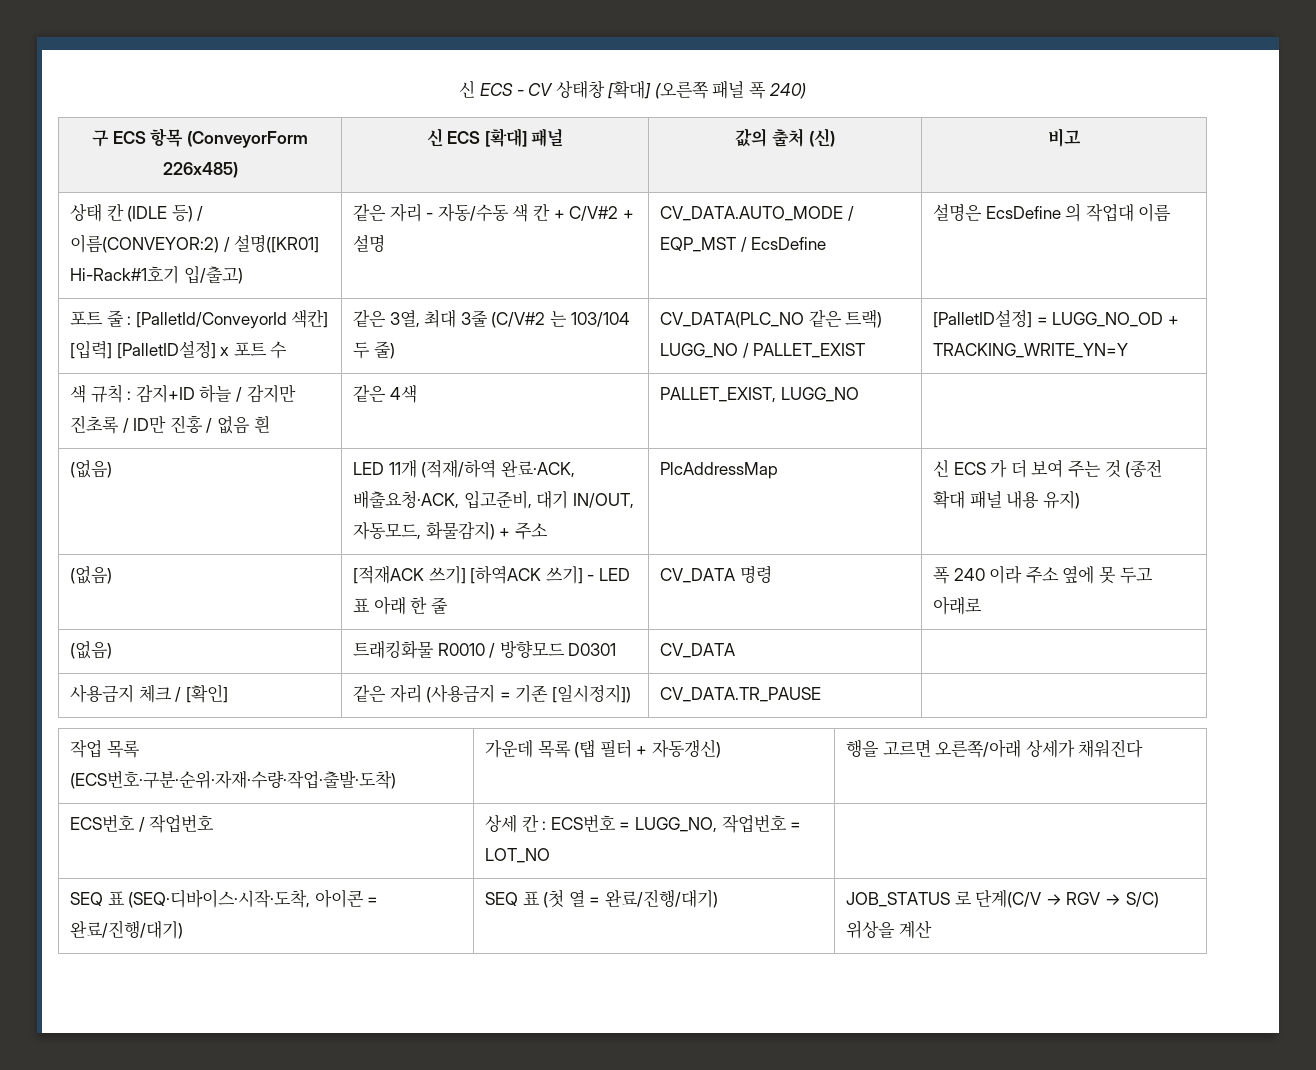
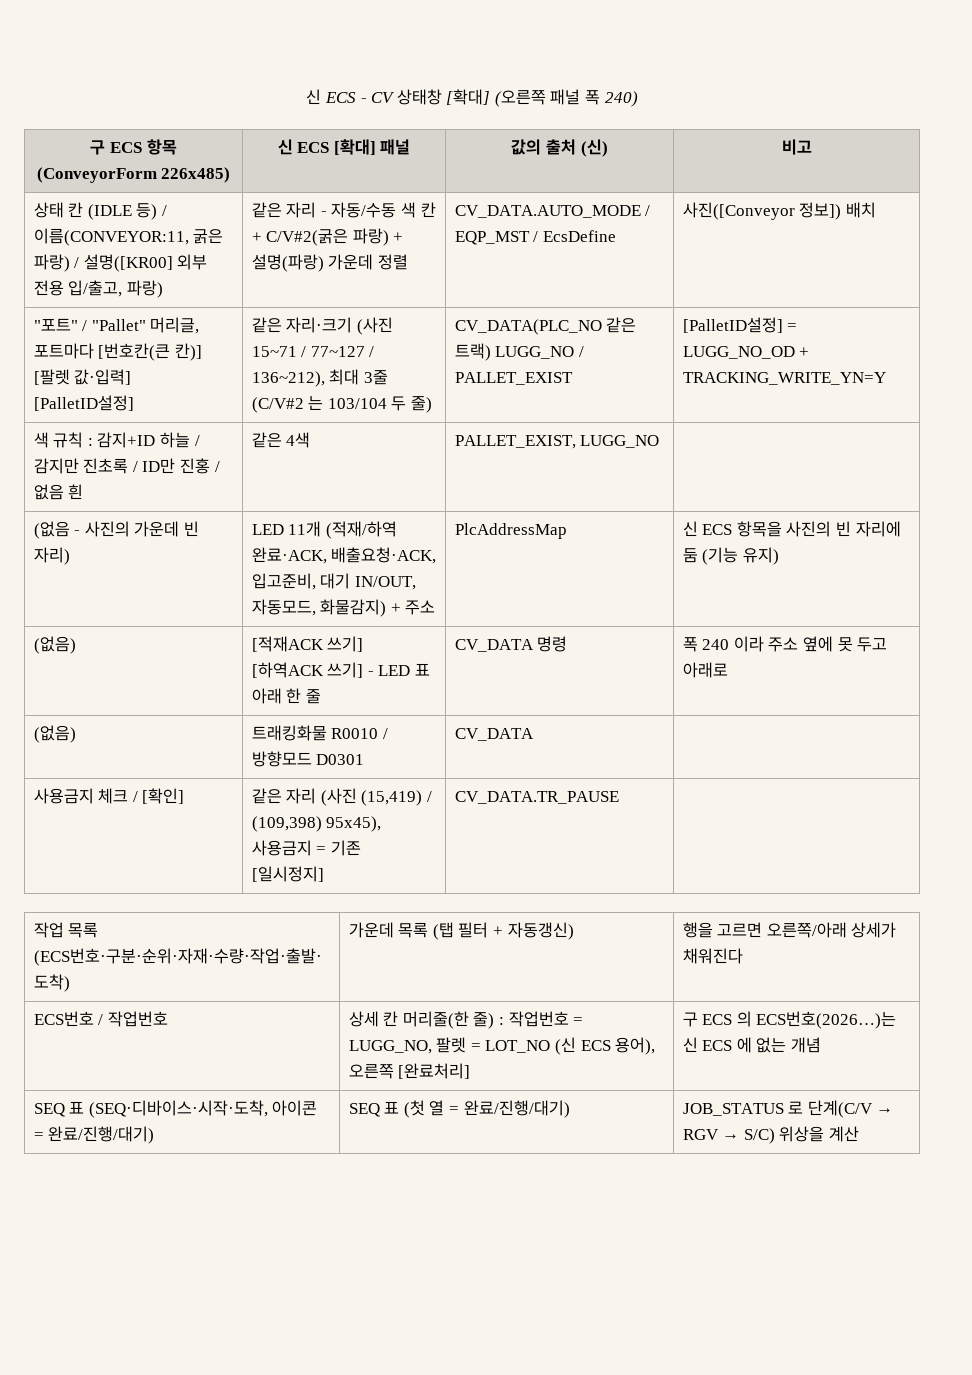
- 상태 칸 (IDLE 등) / 이름(CONVEYOR:2) / 설명([KR01] Hi-Rack#1호기 입/출고) | 같은 자리 - 자동/수동 색 칸 + C/V#2 + 설명 | CV_DATA.AUTO_MODE / EQP_MST / EcsDefine | 설명은 EcsDefine 의 작업대 이름
- 포트 줄 : [PalletId/ConveyorId 색칸] [입력] [PalletID설정] x 포트 수 | 같은 3열, 최대 3줄 (C/V#2 는 103/104 두 줄) | CV_DATA(PLC_NO 같은 트랙) LUGG_NO / PALLET_EXIST | [PalletID설정] = LUGG_NO_OD + TRACKING_WRITE_YN=Y
+ 상태 칸 (IDLE 등) / 이름(CONVEYOR:11, 굵은 파랑) / 설명([KR00] 외부 전용 입/출고, 파랑) | 같은 자리 - 자동/수동 색 칸 + C/V#2(굵은 파랑) + 설명(파랑) 가운데 정렬 | CV_DATA.AUTO_MODE / EQP_MST / EcsDefine | 사진([Conveyor 정보]) 배치
+ "포트" / "Pallet" 머리글, 포트마다 [번호칸(큰 칸)] [팔렛 값·입력] [PalletID설정] | 같은 자리·크기 (사진 15~71 / 77~127 / 136~212), 최대 3줄 (C/V#2 는 103/104 두 줄) | CV_DATA(PLC_NO 같은 트랙) LUGG_NO / PALLET_EXIST | [PalletID설정] = LUGG_NO_OD + TRACKING_WRITE_YN=Y
- (없음) | LED 11개 (적재/하역 완료·ACK, 배출요청·ACK, 입고준비, 대기 IN/OUT, 자동모드, 화물감지) + 주소 | PlcAddressMap | 신 ECS 가 더 보여 주는 것 (종전 확대 패널 내용 유지)
+ (없음 - 사진의 가운데 빈 자리) | LED 11개 (적재/하역 완료·ACK, 배출요청·ACK, 입고준비, 대기 IN/OUT, 자동모드, 화물감지) + 주소 | PlcAddressMap | 신 ECS 항목을 사진의 빈 자리에 둠 (기능 유지)
- 사용금지 체크 / [확인] | 같은 자리 (사용금지 = 기존 [일시정지]) | CV_DATA.TR_PAUSE |
+ 사용금지 체크 / [확인] | 같은 자리 (사진 (15,419) / (109,398) 95x45), 사용금지 = 기존 [일시정지] | CV_DATA.TR_PAUSE |
- ECS번호 / 작업번호 | 상세 칸 : ECS번호 = LUGG_NO, 작업번호 = LOT_NO |
+ ECS번호 / 작업번호 | 상세 칸 머리줄(한 줄) : 작업번호 = LUGG_NO, 팔렛 = LOT_NO (신 ECS 용어), 오른쪽 [완료처리] | 구 ECS 의 ECS번호(2026…)는 신 ECS 에 없는 개념

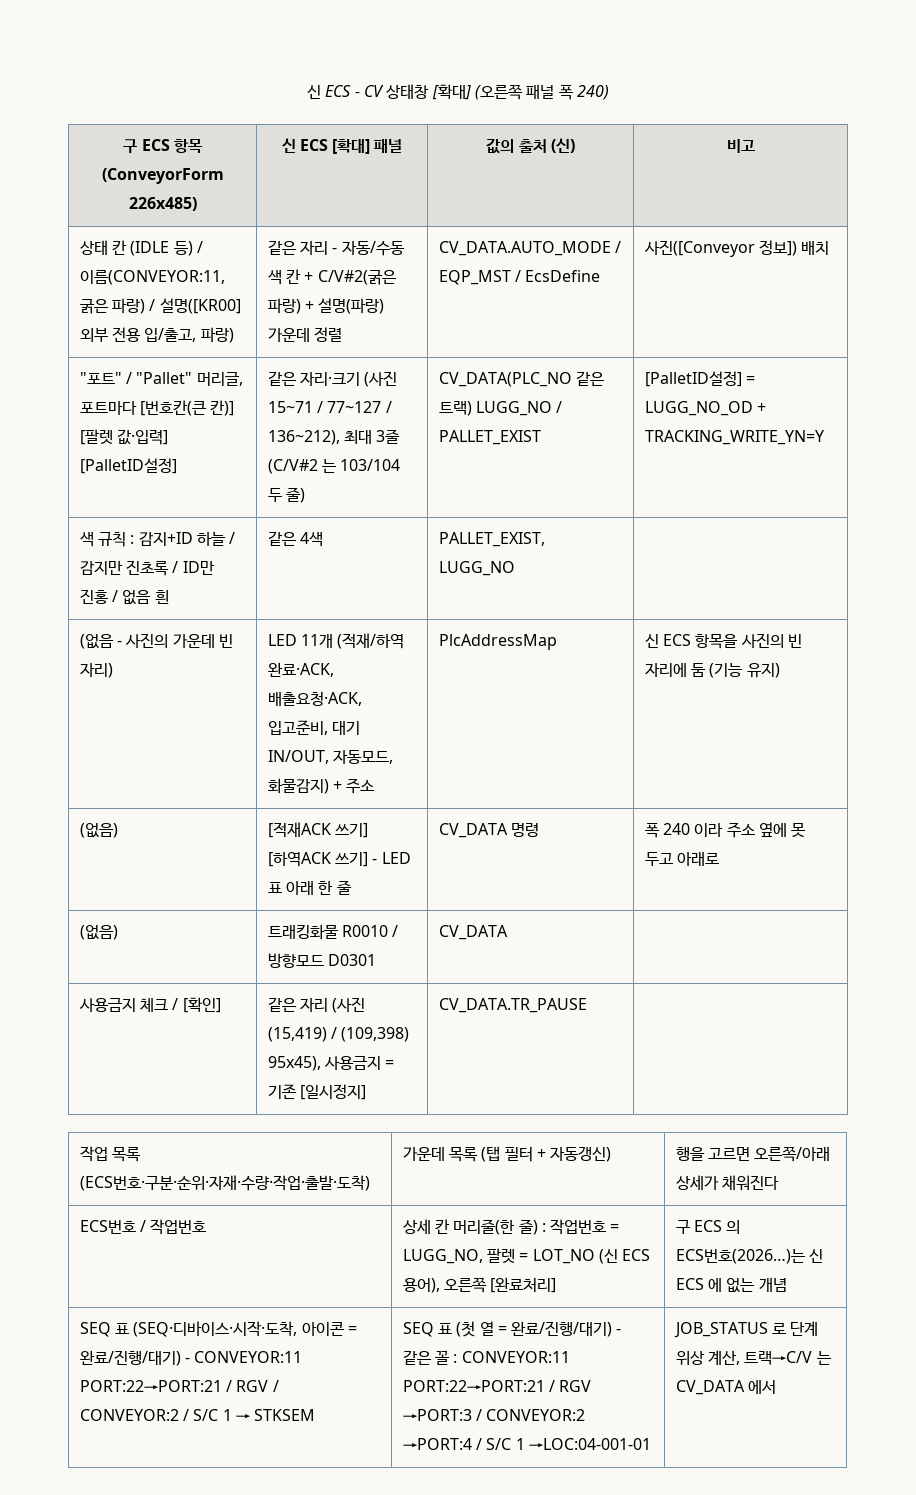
- SEQ 표 (SEQ·디바이스·시작·도착, 아이콘 = 완료/진행/대기)
+ SEQ 표 (SEQ·디바이스·시작·도착, 아이콘 = 완료/진행/대기) - CONVEYOR:11 PORT:22→PORT:21 / RGV / CONVEYOR:2 / S/C 1 → STKSEM
- SEQ 표 (첫 열 = 완료/진행/대기) | JOB_STATUS 로 단계(C/V → RGV → S/C) 위상을 계산
+ SEQ 표 (첫 열 = 완료/진행/대기) - 같은 꼴 : CONVEYOR:11 PORT:22→PORT:21 / RGV →PORT:3 / CONVEYOR:2 →PORT:4 / S/C 1 →LOC:04-001-01 | JOB_STATUS 로 단계 위상 계산, 트랙→C/V 는 CV_DATA 에서

